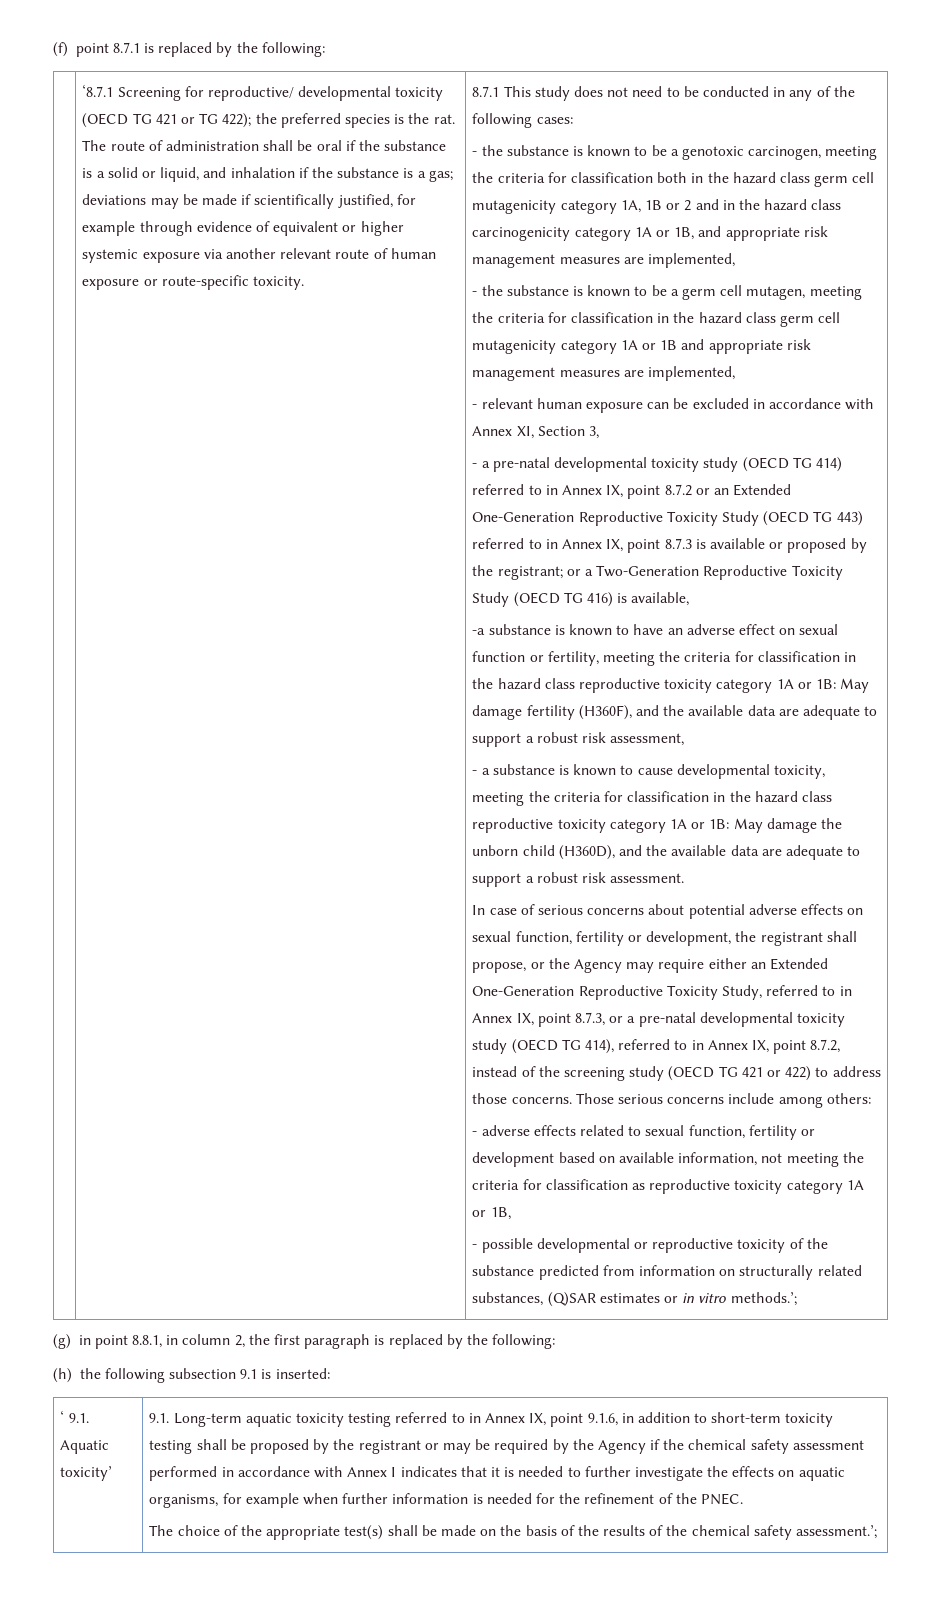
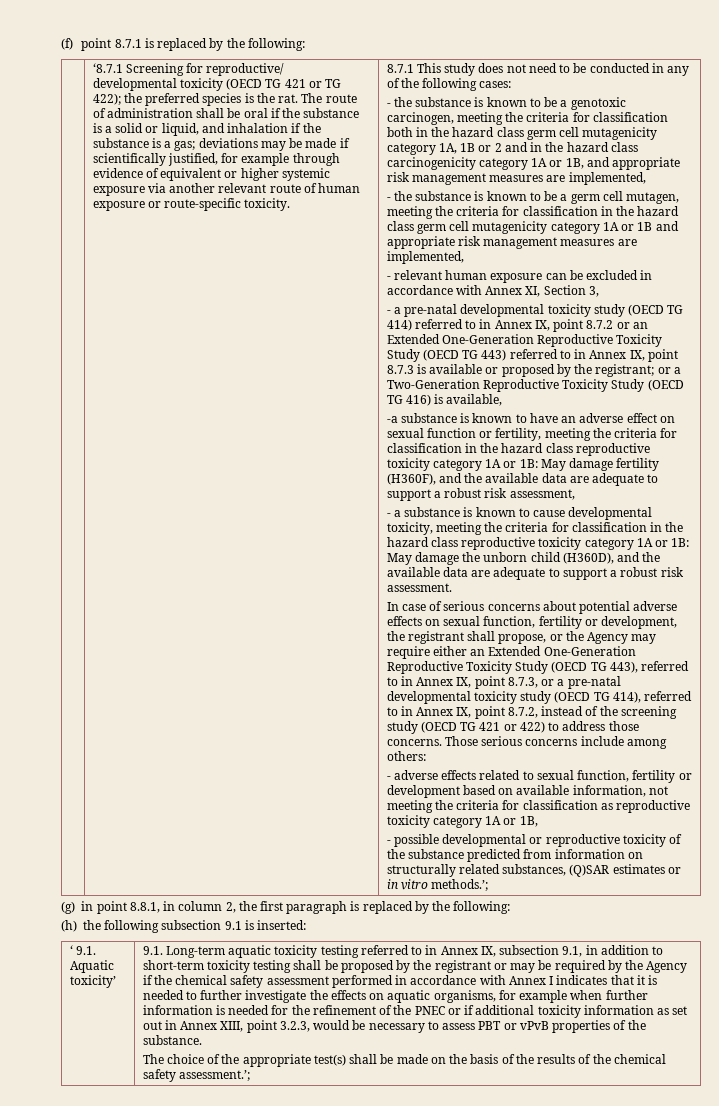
- In case of serious concerns about potential adverse effects on sexual function, fertility or development, the registrant shall propose, or the Agency may require either an Extended One-Generation Reproductive Toxicity Study, referred to in Annex IX, point 8.7.3, or a pre-natal developmental toxicity study (OECD TG 414), referred to in Annex IX, point 8.7.2, instead of the screening study (OECD TG 421 or 422) to address those concerns.
+ In case of serious concerns about potential adverse effects on sexual function, fertility or development, the registrant shall propose, or the Agency may require either an Extended One-Generation Reproductive Toxicity Study (OECD TG 443), referred to in Annex IX, point 8.7.3, or a pre-natal developmental toxicity study (OECD TG 414), referred to in Annex IX, point 8.7.2, instead of the screening study (OECD TG 421 or 422) to address those concerns.
- 9.1. Long-term aquatic toxicity testing referred to in Annex IX, point 9.1.6, in addition to short-term toxicity testing shall be proposed by the registrant or may be required by the Agency if the chemical safety assessment performed in accordance with Annex I indicates that it is needed to further investigate the effects on aquatic organisms, for example when further information is needed for the refinement of the PNEC.
+ 9.1. Long-term aquatic toxicity testing referred to in Annex IX, subsection 9.1, in addition to short-term toxicity testing shall be proposed by the registrant or may be required by the Agency if the chemical safety assessment performed in accordance with Annex I indicates that it is needed to further investigate the effects on aquatic organisms, for example when further information is needed for the refinement of the PNEC or if additional toxicity information as set out in Annex XIII, point 3.2.3, would be necessary to assess PBT or vPvB properties of the substance.

